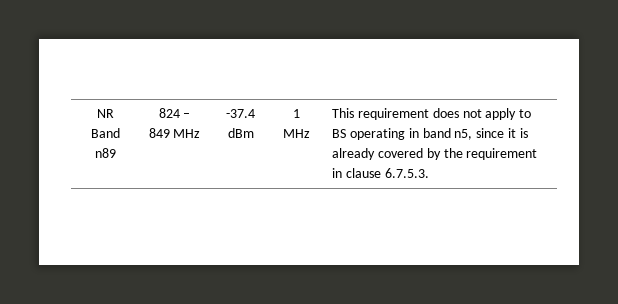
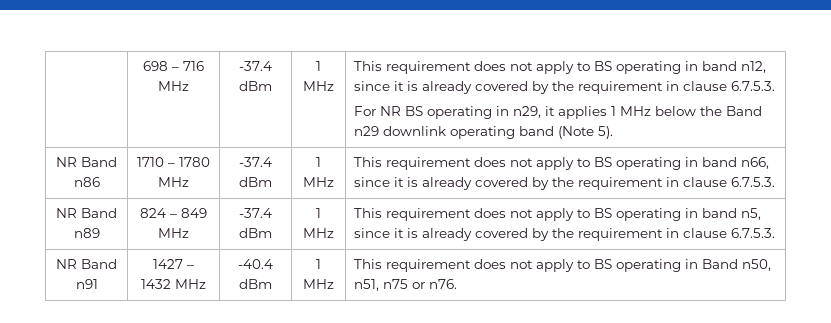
+ 698 – 716 MHz | -37.4 dBm | 1 MHz | This requirement does not apply to BS operating in band n12, since it is already covered by the requirement in clause 6.7.5.3.
+ For NR BS operating in n29, it applies 1 MHz below the Band n29 downlink operating band (Note 5).
+ NR Band n86 | 1710 – 1780 MHz | -37.4 dBm | 1 MHz | This requirement does not apply to BS operating in band n66, since it is already covered by the requirement in clause 6.7.5.3.
+ NR Band n91 | 1427 – 1432 MHz | -40.4 dBm | 1 MHz | This requirement does not apply to BS operating in Band n50, n51, n75 or n76.

